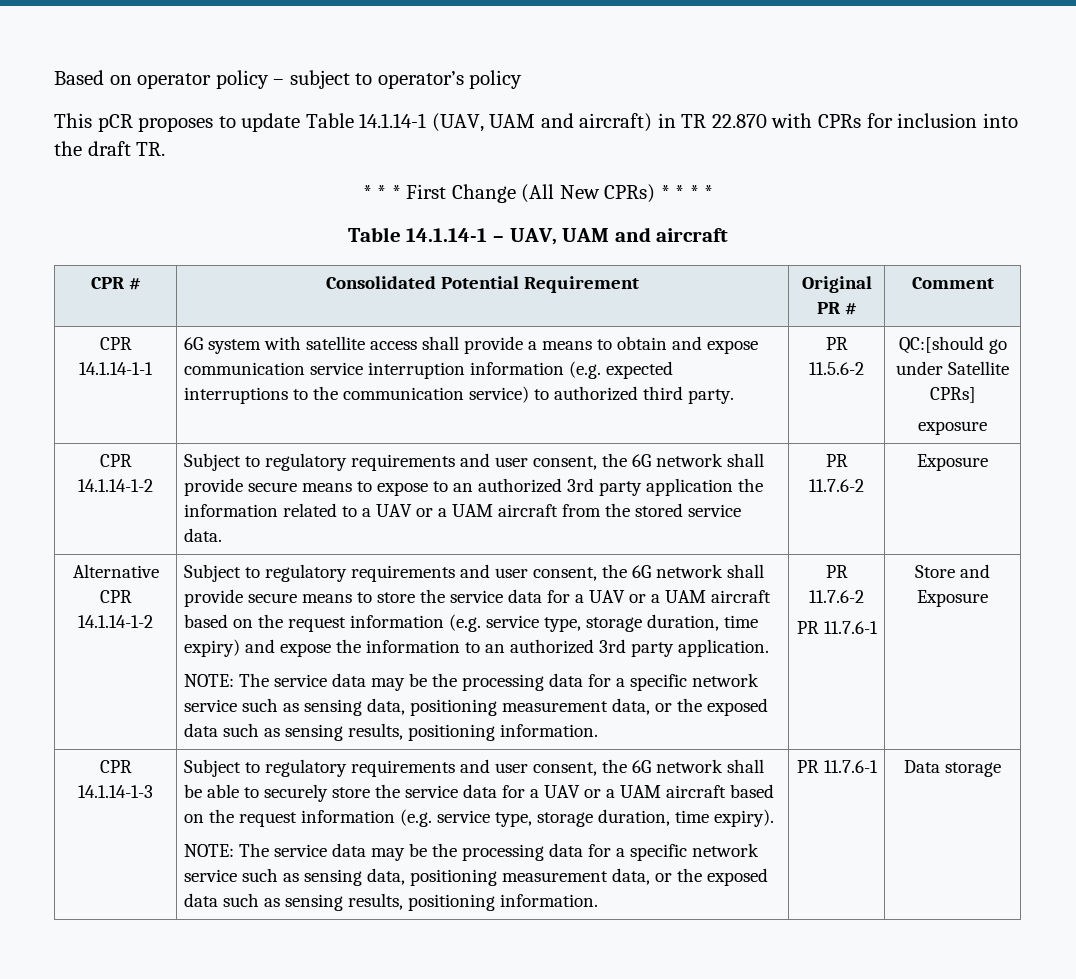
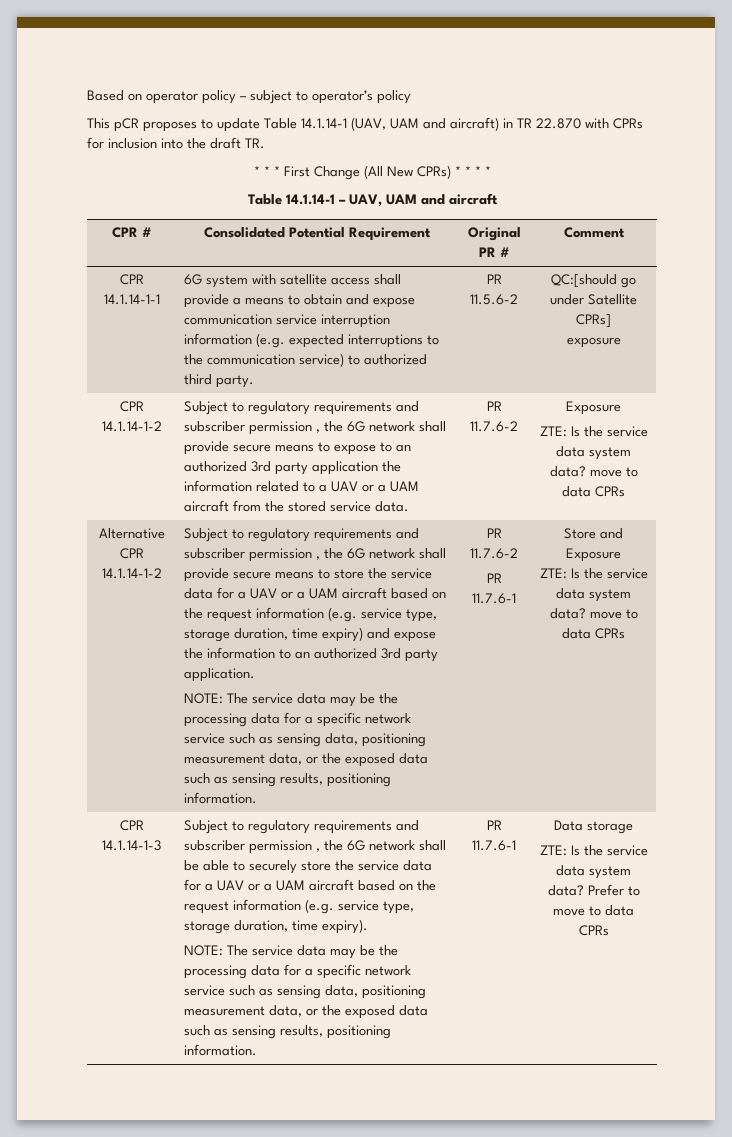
- Subject to regulatory requirements and user consent, the 6G network shall provide secure means to expose to an authorized 3rd party application the information related to a UAV or a UAM aircraft from the stored service data.
+ Subject to regulatory requirements and subscriber permission , the 6G network shall provide secure means to expose to an authorized 3rd party application the information related to a UAV or a UAM aircraft from the stored service data.
  PR 11.7.6-2 | Exposure
+ ZTE: Is the service data system data? move to data CPRs
- Subject to regulatory requirements and user consent, the 6G network shall provide secure means to store the service data for a UAV or a UAM aircraft based on the request information (e.g. service type, storage duration, time expiry) and expose the information to an authorized 3rd party application.
+ Subject to regulatory requirements and subscriber permission , the 6G network shall provide secure means to store the service data for a UAV or a UAM aircraft based on the request information (e.g. service type, storage duration, time expiry) and expose the information to an authorized 3rd party application.
  Store and Exposure
+ ZTE: Is the service data system data? move to data CPRs
- Subject to regulatory requirements and user consent, the 6G network shall be able to securely store the service data for a UAV or a UAM aircraft based on the request information (e.g. service type, storage duration, time expiry).
+ Subject to regulatory requirements and subscriber permission , the 6G network shall be able to securely store the service data for a UAV or a UAM aircraft based on the request information (e.g. service type, storage duration, time expiry).
+ ZTE: Is the service data system data? Prefer to move to data CPRs

